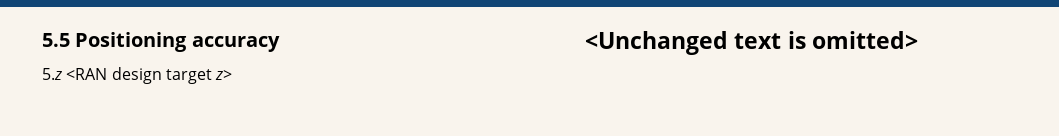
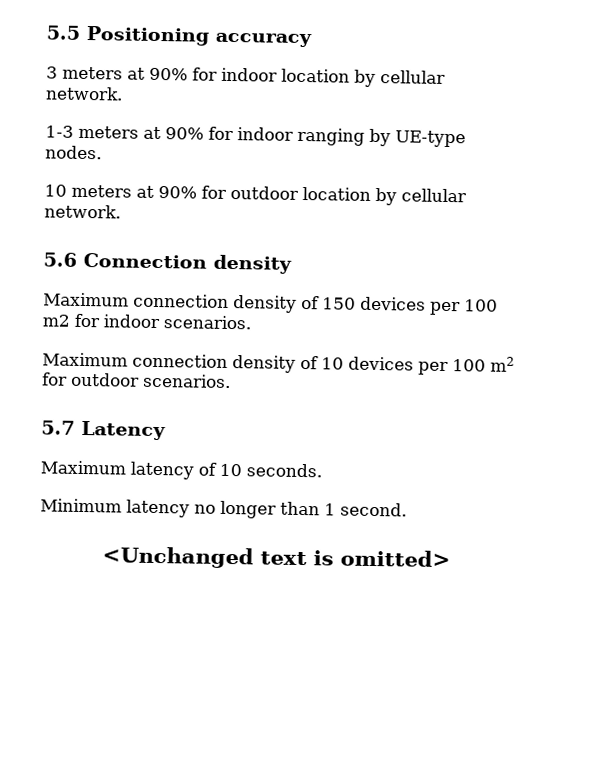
- 5.z <RAN design target z>
+ 3 meters at 90% for indoor location by cellular network.
+ 1-3 meters at 90% for indoor ranging by UE-type nodes.
+ 10 meters at 90% for outdoor location by cellular network.
+ 5.6 Connection density
+ Maximum connection density of 150 devices per 100 m2 for indoor scenarios.
+ Maximum connection density of 10 devices per 100 m2 for outdoor scenarios.
+ 5.7 Latency
+ Maximum latency of 10 seconds.
+ Minimum latency no longer than 1 second.

